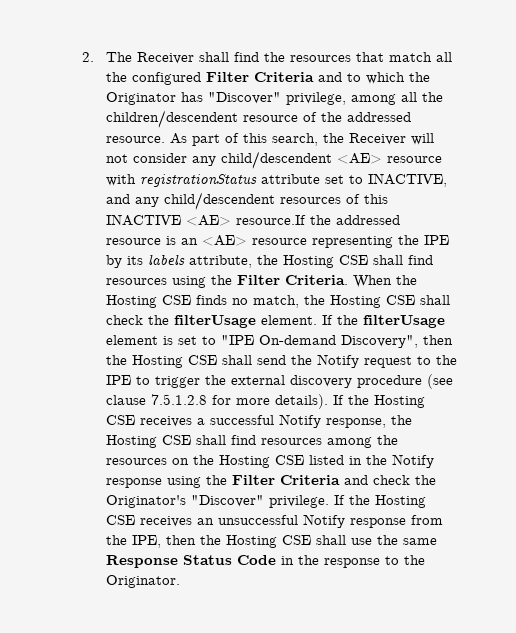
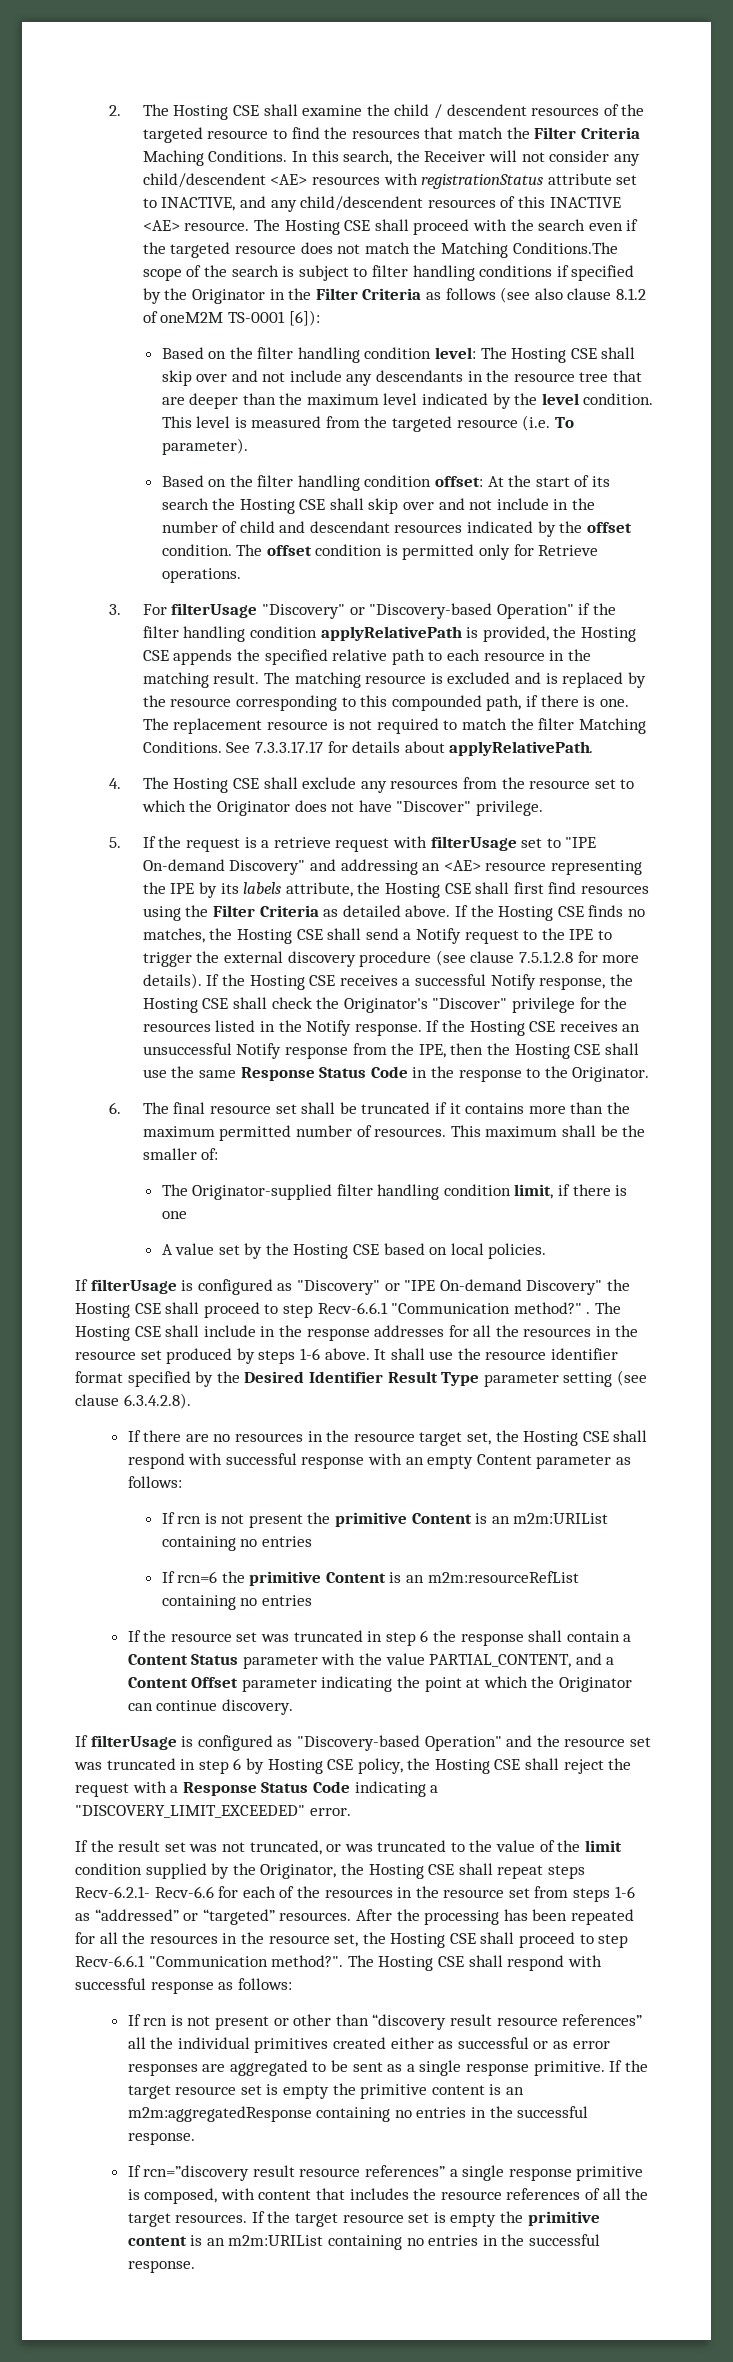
- 2. The Receiver shall find the resources that match all the configured Filter Criteria and to which the Originator has "Discover" privilege, among all the children/descendent resource of the addressed resource. As part of this search, the Receiver will not consider any child/descendent <AE> resource with registrationStatus attribute set to INACTIVE, and any child/descendent resources of this INACTIVE <AE> resource.If the addressed resource is an <AE> resource representing the IPE by its labels attribute, the Hosting CSE shall find resources using the Filter Criteria. When the Hosting CSE finds no match, the Hosting CSE shall check the filterUsage element. If the filterUsage element is set to "IPE On-demand Discovery", then the Hosting CSE shall send the Notify request to the IPE to trigger the external discovery procedure (see clause 7.5.1.2.8 for more details).
+ 2. The Hosting CSE shall examine the child / descendent resources of the targeted resource to find the resources that match the Filter Criteria Maching Conditions. In this search, the Receiver will not consider any child/descendent <AE> resources with registrationStatus attribute set to INACTIVE, and any child/descendent resources of this INACTIVE <AE> resource. The Hosting CSE shall proceed with the search even if the targeted resource does not match the Matching Conditions.The scope of the search is subject to filter handling conditions if specified by the Originator in the Filter Criteria as follows (see also clause 8.1.2 of oneM2M TS-0001 [6]):
+ Based on the filter handling condition level: The Hosting CSE shall skip over and not include any descendants in the resource tree that are deeper than the maximum level indicated by the level condition. This level is measured from the targeted resource (i.e. To parameter).
+ Based on the filter handling condition offset: At the start of its search the Hosting CSE shall skip over and not include in the number of child and descendant resources indicated by the offset condition. The offset condition is permitted only for Retrieve operations.
+ 3. For filterUsage "Discovery" or "Discovery-based Operation" if the filter handling condition applyRelativePath is provided, the Hosting CSE appends the specified relative path to each resource in the matching result. The matching resource is excluded and is replaced by the resource corresponding to this compounded path, if there is one. The replacement resource is not required to match the filter Matching Conditions. See 7.3.3.17.17 for details about applyRelativePath.
+ 4. The Hosting CSE shall exclude any resources from the resource set to which the Originator does not have "Discover" privilege.
+ 5. If the request is a retrieve request with filterUsage set to "IPE On-demand Discovery" and addressing an <AE> resource representing the IPE by its labels attribute, the Hosting CSE shall first find resources using the Filter Criteria as detailed above. If the Hosting CSE finds no matches, the Hosting CSE shall send a Notify request to the IPE to trigger the external discovery procedure (see clause 7.5.1.2.8 for more details).
- If the Hosting CSE receives a successful Notify response, the Hosting CSE shall find resources among the resources on the Hosting CSE listed in the Notify response using the Filter Criteria and check the Originator's "Discover" privilege.
+ If the Hosting CSE receives a successful Notify response, the Hosting CSE shall check the Originator's "Discover" privilege for the resources listed in the Notify response.
+ 6. The final resource set shall be truncated if it contains more than the maximum permitted number of resources. This maximum shall be the smaller of:
+ The Originator-supplied filter handling condition limit, if there is one
+ A value set by the Hosting CSE based on local policies.
+ If filterUsage is configured as "Discovery" or "IPE On-demand Discovery" the Hosting CSE shall proceed to step Recv-6.6.1 "Communication method?" . The Hosting CSE shall include in the response addresses for all the resources in the resource set produced by steps 1-6 above. It shall use the resource identifier format specified by the Desired Identifier Result Type parameter setting (see clause 6.3.4.2.8).
+ If there are no resources in the resource target set, the Hosting CSE shall respond with successful response with an empty Content parameter as follows:
+ If rcn is not present the primitive Content is an m2m:URIList containing no entries
+ If rcn=6 the primitive Content is an m2m:resourceRefList containing no entries
+ If the resource set was truncated in step 6 the response shall contain a Content Status parameter with the value PARTIAL_CONTENT, and a Content Offset parameter indicating the point at which the Originator can continue discovery.
+ If filterUsage is configured as "Discovery-based Operation" and the resource set was truncated in step 6 by Hosting CSE policy, the Hosting CSE shall reject the request with a Response Status Code indicating a "DISCOVERY_LIMIT_EXCEEDED" error.
+ If the result set was not truncated, or was truncated to the value of the limit condition supplied by the Originator, the Hosting CSE shall repeat steps Recv-6.2.1- Recv-6.6 for each of the resources in the resource set from steps 1-6 as “addressed” or “targeted” resources. After the processing has been repeated for all the resources in the resource set, the Hosting CSE shall proceed to step Recv-6.6.1 "Communication method?". The Hosting CSE shall respond with successful response as follows:
+ If rcn is not present or other than “discovery result resource references” all the individual primitives created either as successful or as error responses are aggregated to be sent as a single response primitive. If the target resource set is empty the primitive content is an m2m:aggregatedResponse containing no entries in the successful response.
+ If rcn=”discovery result resource references” a single response primitive is composed, with content that includes the resource references of all the target resources. If the target resource set is empty the primitive content is an m2m:URIList containing no entries in the successful response.

